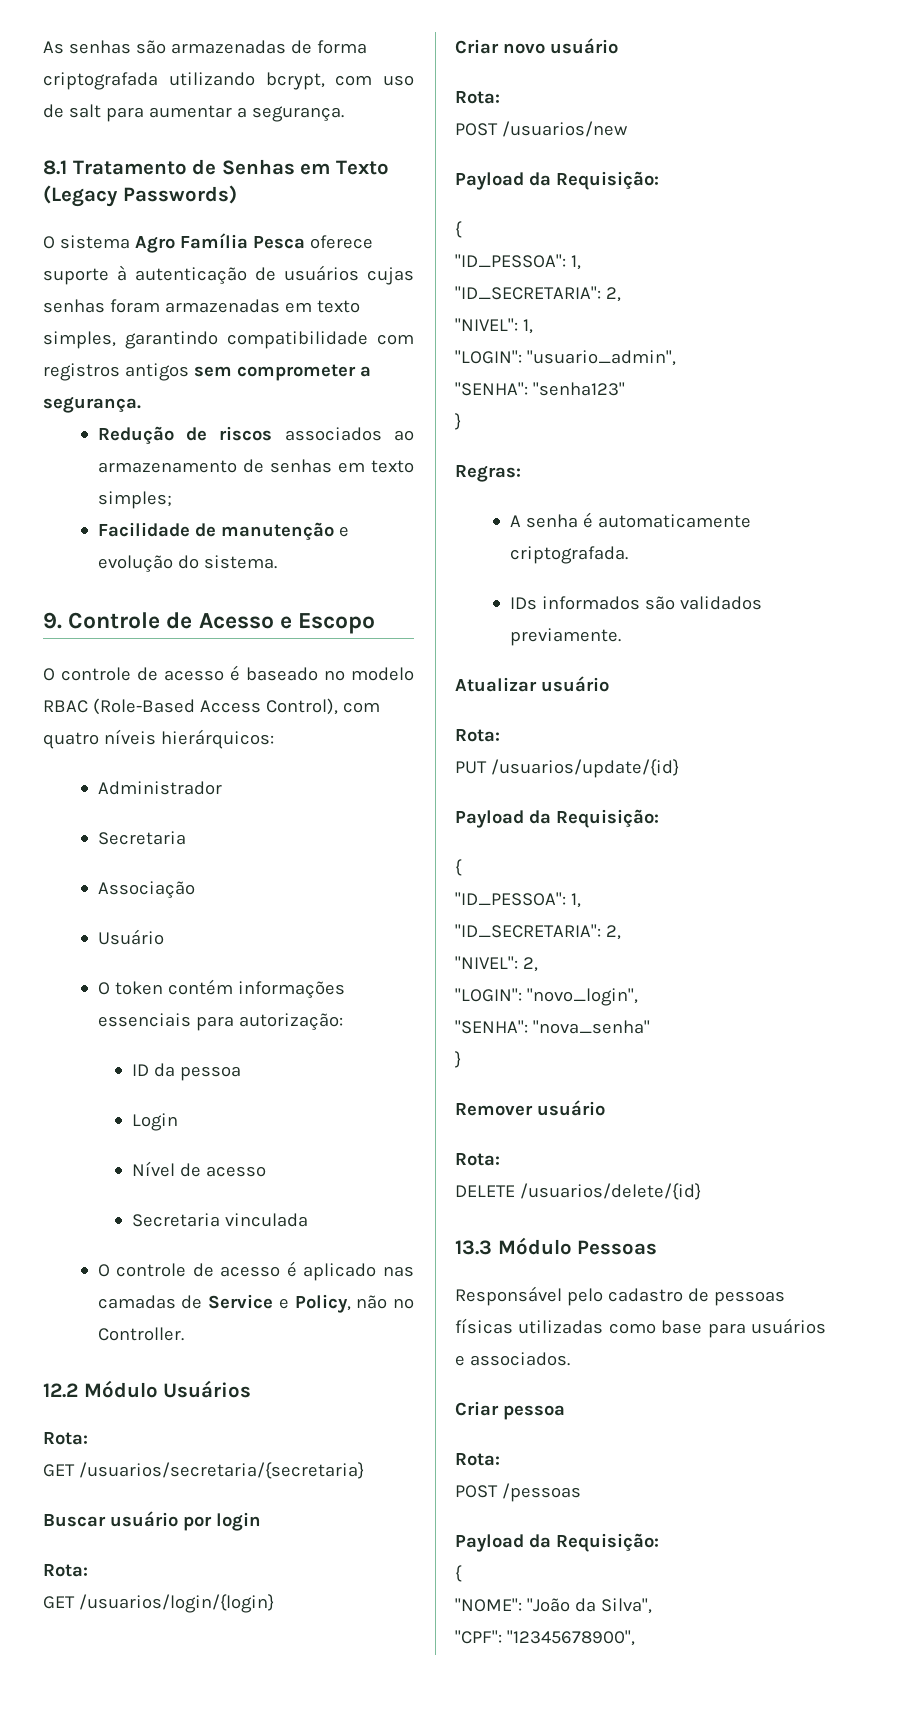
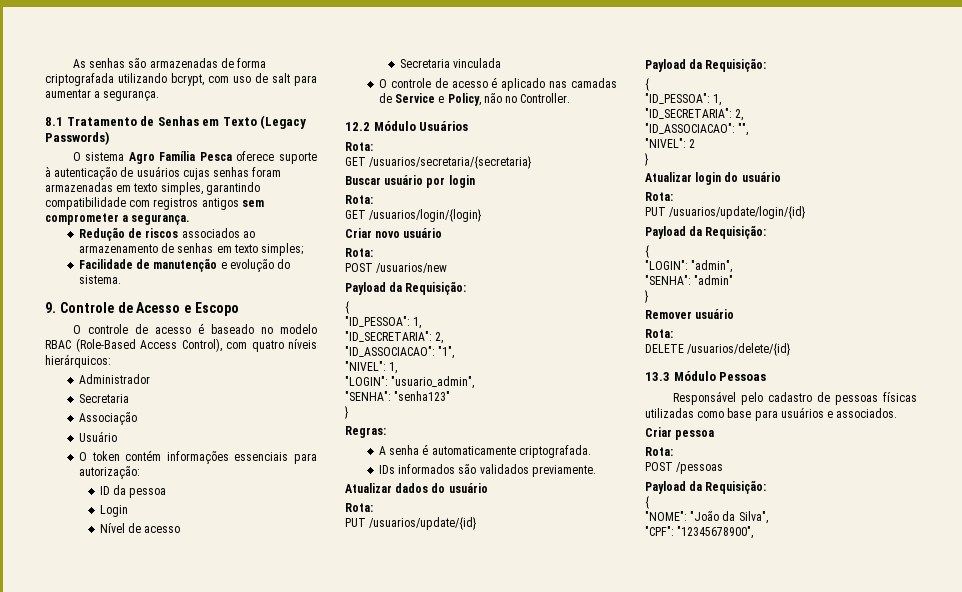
+ "ID_ASSOCIACAO": "1",
- Atualizar usuário
+ Atualizar dados do usuário
- "NIVEL": 2,
- "LOGIN": "novo_login",
- "SENHA": "nova_senha"
+ "ID_ASSOCIACAO": "",
+ "NIVEL": 2
+ }
+ Atualizar login do usuário
+ Rota:
+ PUT /usuarios/update/login/{id}
+ Payload da Requisição:
+ {
+ "LOGIN": "admin",
+ "SENHA": "admin"

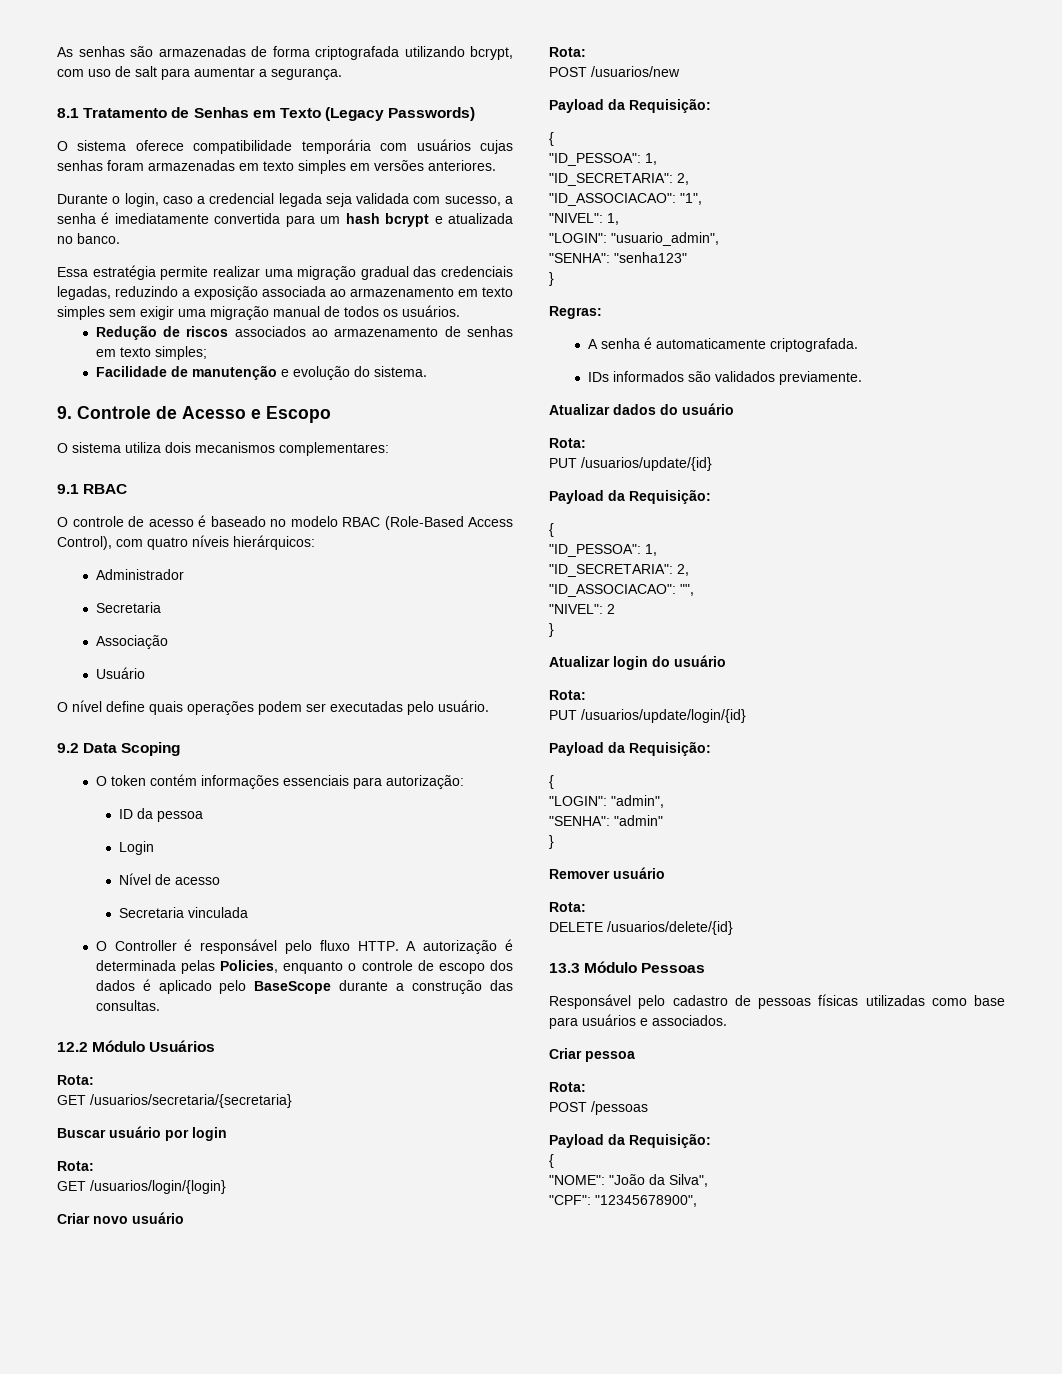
- O sistema Agro Família Pesca oferece suporte à autenticação de usuários cujas senhas foram armazenadas em texto simples, garantindo compatibilidade com registros antigos sem comprometer a segurança.
+ O sistema oferece compatibilidade temporária com usuários cujas senhas foram armazenadas em texto simples em versões anteriores.
+ Durante o login, caso a credencial legada seja validada com sucesso, a senha é imediatamente convertida para um hash bcrypt e atualizada no banco.
+ Essa estratégia permite realizar uma migração gradual das credenciais legadas, reduzindo a exposição associada ao armazenamento em texto simples sem exigir uma migração manual de todos os usuários.
+ O sistema utiliza dois mecanismos complementares:
+ 9.1 RBAC
+ O nível define quais operações podem ser executadas pelo usuário.
+ 9.2 Data Scoping
- O controle de acesso é aplicado nas camadas de Service e Policy, não no Controller.
+ O Controller é responsável pelo fluxo HTTP. A autorização é determinada pelas Policies, enquanto o controle de escopo dos dados é aplicado pelo BaseScope durante a construção das consultas.

